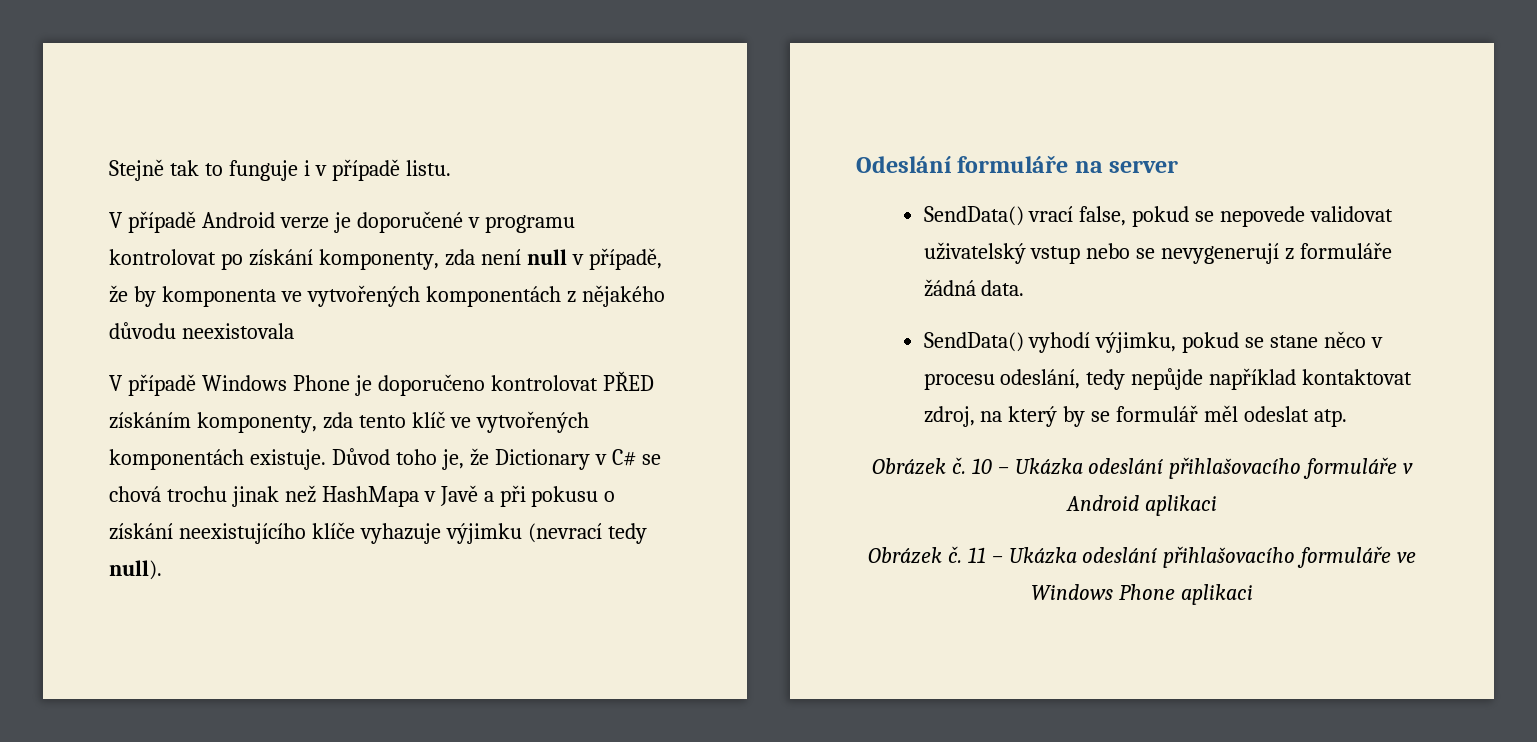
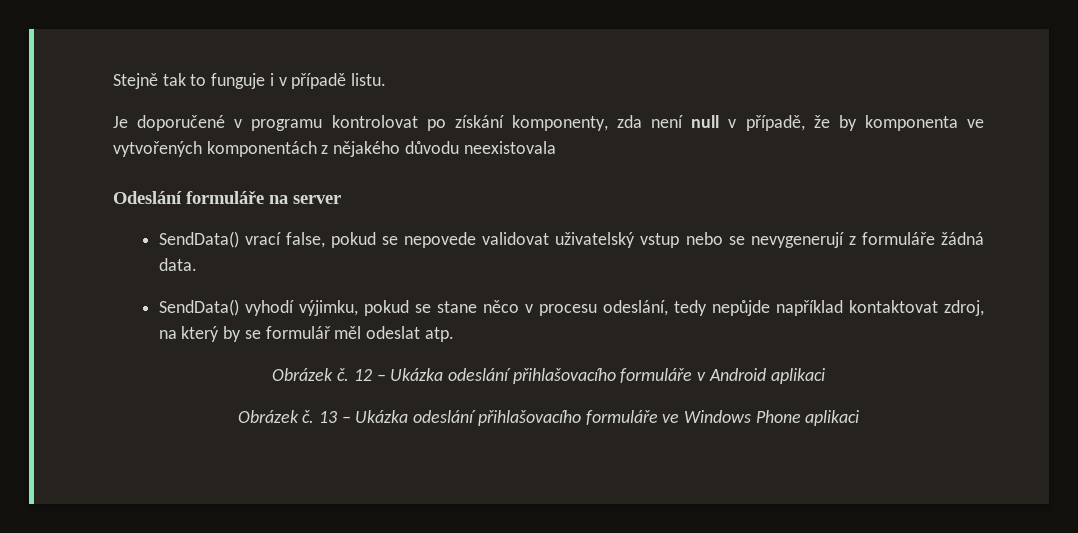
- V případě Android verze je doporučené v programu kontrolovat po získání komponenty, zda není null v případě, že by komponenta ve vytvořených komponentách z nějakého důvodu neexistovala
+ Je doporučené v programu kontrolovat po získání komponenty, zda není null v případě, že by komponenta ve vytvořených komponentách z nějakého důvodu neexistovala
- V případě Windows Phone je doporučeno kontrolovat PŘED získáním komponenty, zda tento klíč ve vytvořených komponentách existuje. Důvod toho je, že Dictionary v C# se chová trochu jinak než HashMapa v Javě a při pokusu o získání neexistujícího klíče vyhazuje výjimku (nevrací tedy null).
- 10 – Ukázka odeslání přihlašovacího formuláře v Android aplikaci
+ 12 – Ukázka odeslání přihlašovacího formuláře v Android aplikaci
- 11 – Ukázka odeslání přihlašovacího formuláře ve Windows Phone aplikaci
+ 13 – Ukázka odeslání přihlašovacího formuláře ve Windows Phone aplikaci

